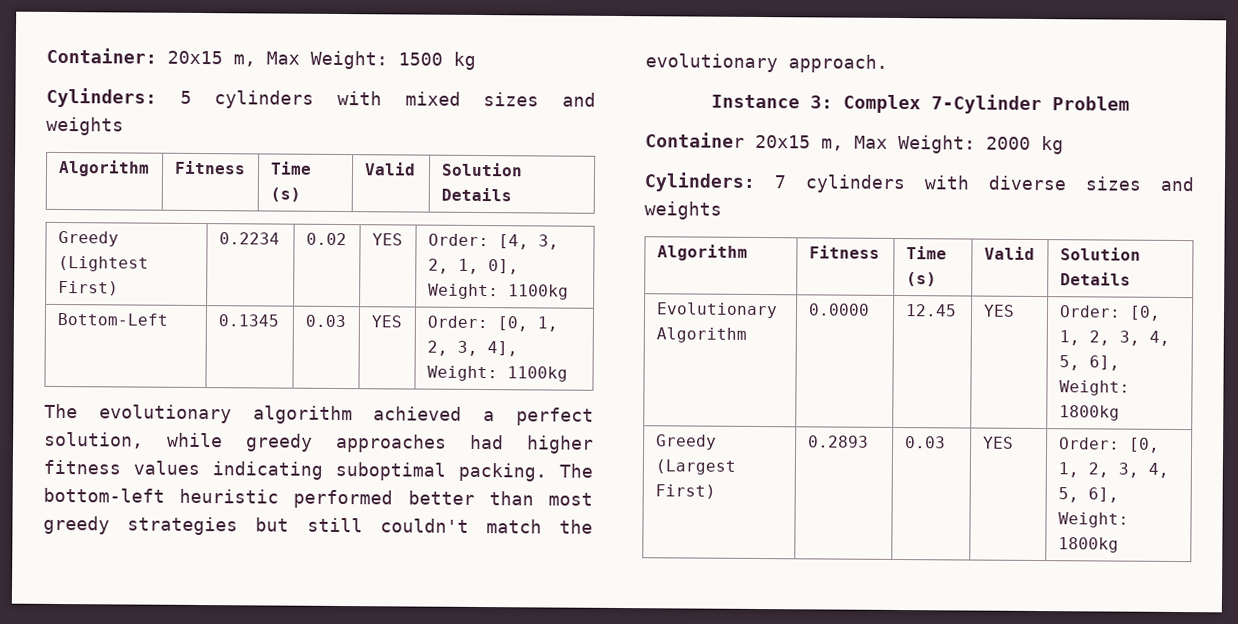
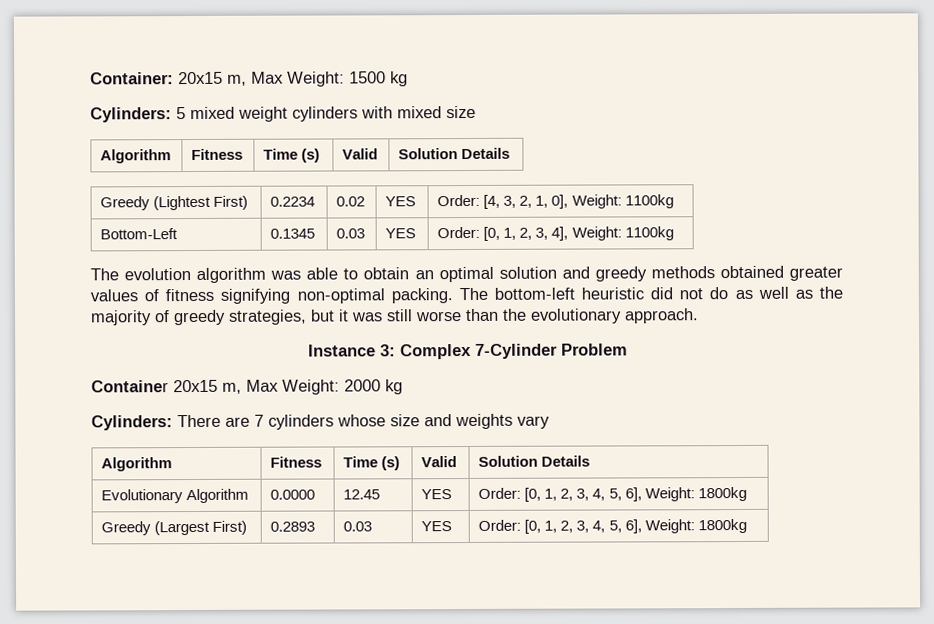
- Cylinders: 5 cylinders with mixed sizes and weights
+ Cylinders: 5 mixed weight cylinders with mixed size
- The evolutionary algorithm achieved a perfect solution, while greedy approaches had higher fitness values indicating suboptimal packing. The bottom-left heuristic performed better than most greedy strategies but still couldn't match the evolutionary approach.
+ The evolution algorithm was able to obtain an optimal solution and greedy methods obtained greater values of fitness signifying non-optimal packing. The bottom-left heuristic did not do as well as the majority of greedy strategies, but it was still worse than the evolutionary approach.
- Cylinders: 7 cylinders with diverse sizes and weights
+ Cylinders: There are 7 cylinders whose size and weights vary

